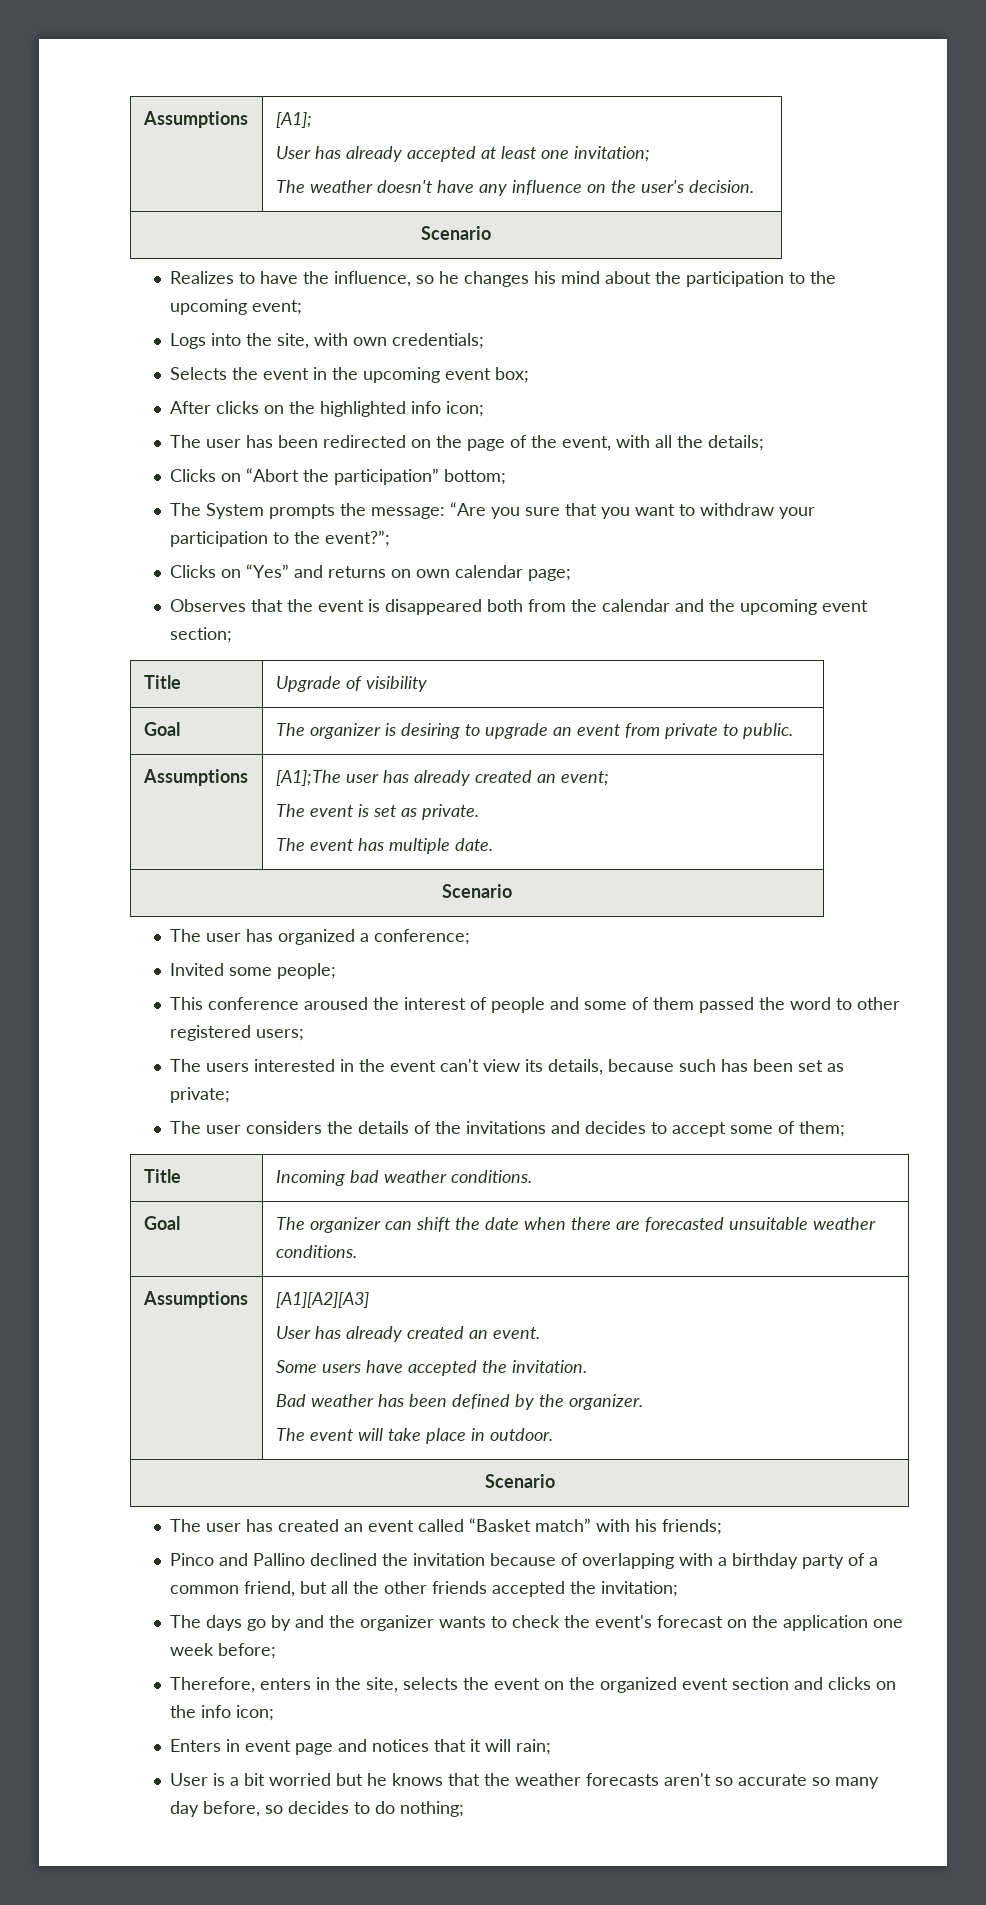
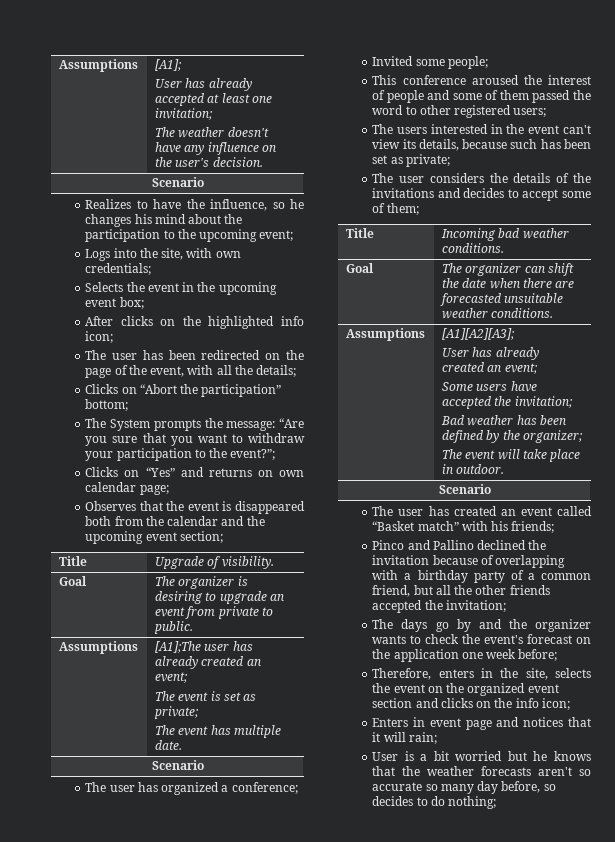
- Title | Upgrade of visibility
+ Title | Upgrade of visibility.
  Assumptions | [A1];The user has already created an event;
- The event is set as private.
+ The event is set as private;
- Assumptions | [A1][A2][A3]
- User has already created an event.
- Some users have accepted the invitation.
- Bad weather has been defined by the organizer.
+ Assumptions | [A1][A2][A3];
+ User has already created an event;
+ Some users have accepted the invitation;
+ Bad weather has been defined by the organizer;

